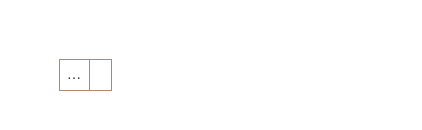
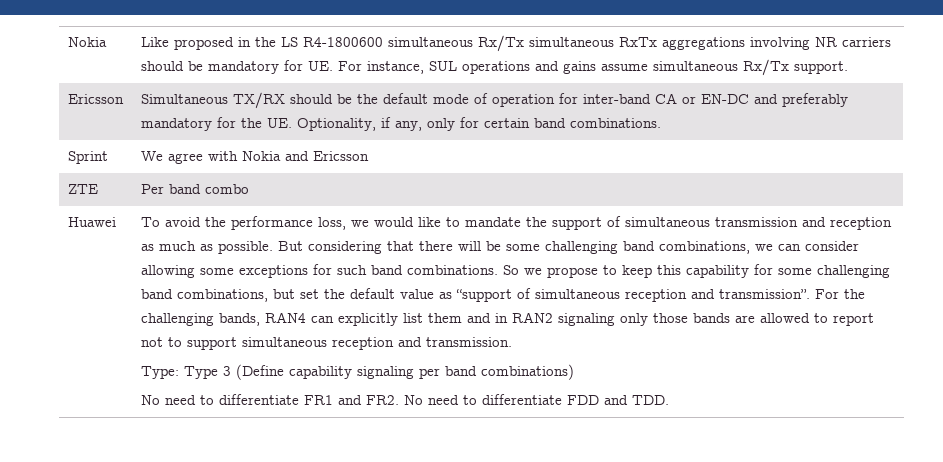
- … |
+ Nokia | Like proposed in the LS R4-1800600 simultaneous Rx/Tx simultaneous RxTx aggregations involving NR carriers should be mandatory for UE. For instance, SUL operations and gains assume simultaneous Rx/Tx support.
+ Ericsson | Simultaneous TX/RX should be the default mode of operation for inter-band CA or EN-DC and preferably mandatory for the UE. Optionality, if any, only for certain band combinations.
+ Sprint | We agree with Nokia and Ericsson
+ ZTE | Per band combo
+ Huawei | To avoid the performance loss, we would like to mandate the support of simultaneous transmission and reception as much as possible. But considering that there will be some challenging band combinations, we can consider allowing some exceptions for such band combinations. So we propose to keep this capability for some challenging band combinations, but set the default value as “support of simultaneous reception and transmission”. For the challenging bands, RAN4 can explicitly list them and in RAN2 signaling only those bands are allowed to report not to support simultaneous reception and transmission.
+ Type: Type 3 (Define capability signaling per band combinations)
+ No need to differentiate FR1 and FR2. No need to differentiate FDD and TDD.

